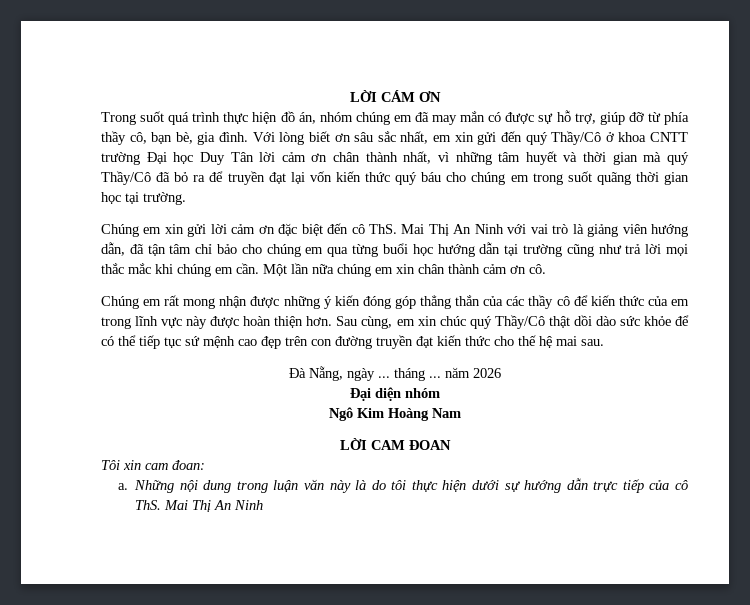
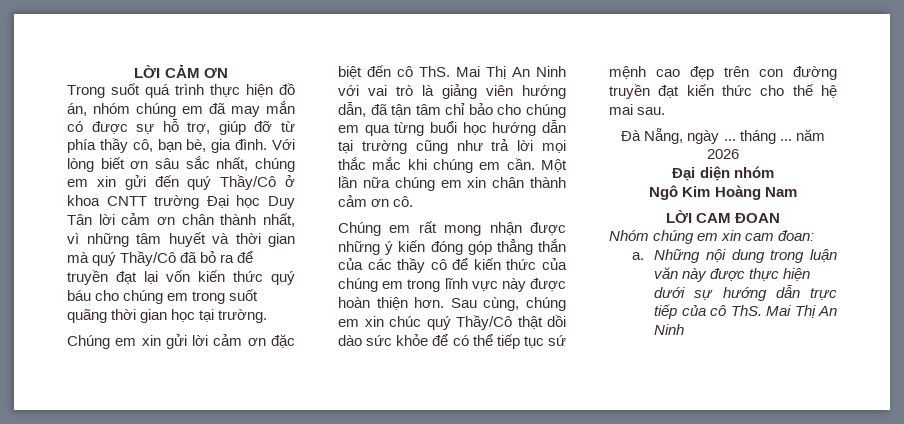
- LỜI CÁM ƠN
+ LỜI CẢM ƠN
- Với lòng biết ơn sâu sắc nhất, em xin gửi đến quý Thầy/Cô ở khoa CNTT trường Đại học Duy Tân lời cảm ơn chân thành nhất, vì những tâm huyết và thời gian mà quý Thầy/Cô đã bỏ ra để truyền đạt lại vốn kiến thức quý báu cho chúng em trong suốt quãng thời gian học tại trường.
+ Với lòng biết ơn sâu sắc nhất, chúng em xin gửi đến quý Thầy/Cô ở khoa CNTT trường Đại học Duy Tân lời cảm ơn chân thành nhất, vì những tâm huyết và thời gian mà quý Thầy/Cô đã bỏ ra để truyền đạt lại vốn kiến thức quý báu cho chúng em trong suốt quãng thời gian học tại trường.
- Chúng em rất mong nhận được những ý kiến đóng góp thẳng thắn của các thầy cô để kiến thức của em trong lĩnh vực này được hoàn thiện hơn.
+ Chúng em rất mong nhận được những ý kiến đóng góp thẳng thắn của các thầy cô để kiến thức của chúng em trong lĩnh vực này được hoàn thiện hơn.
- Sau cùng, em xin chúc quý Thầy/Cô thật dồi dào sức khỏe để có thể tiếp tục sứ mệnh cao đẹp trên con đường truyền đạt kiến thức cho thế hệ mai sau.
+ Sau cùng, chúng em xin chúc quý Thầy/Cô thật dồi dào sức khỏe để có thể tiếp tục sứ mệnh cao đẹp trên con đường truyền đạt kiến thức cho thế hệ mai sau.
- Tôi xin cam đoan:
+ Nhóm chúng em xin cam đoan:
- Những nội dung trong luận văn này là do tôi thực hiện dưới sự hướng dẫn trực tiếp của cô ThS. Mai Thị An Ninh
+ Những nội dung trong luận văn này được thực hiện dưới sự hướng dẫn trực tiếp của cô ThS. Mai Thị An Ninh

